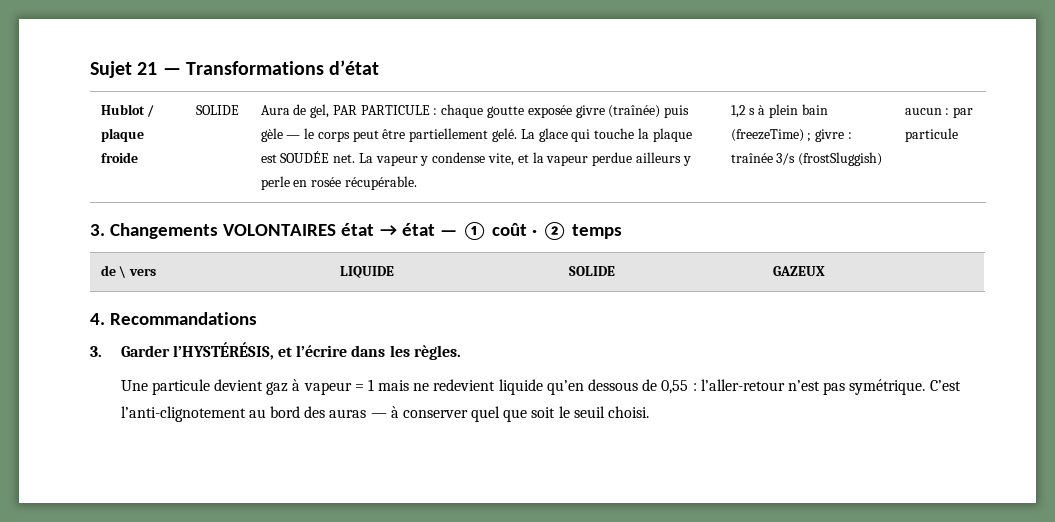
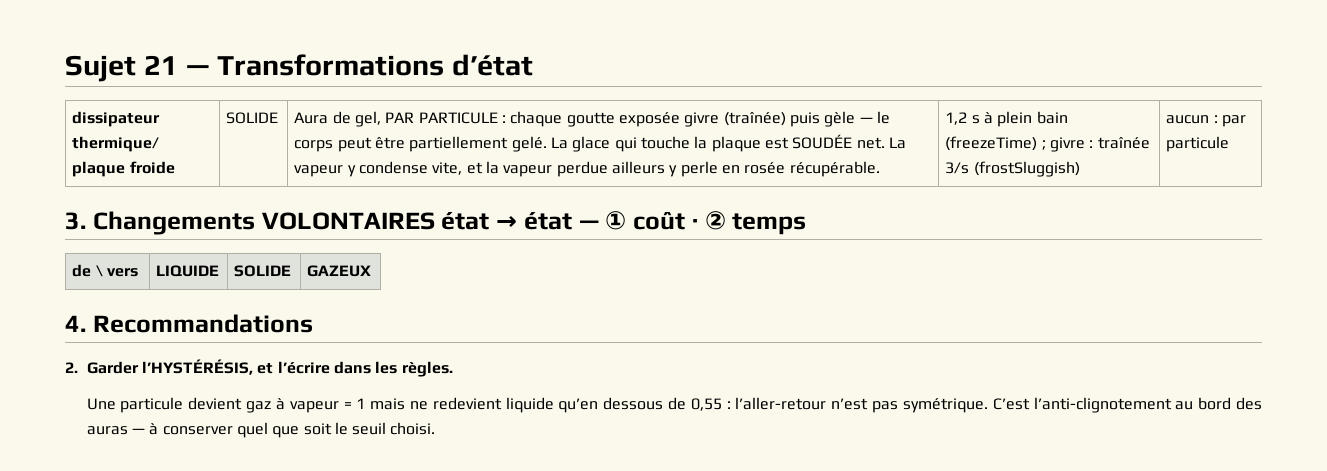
- Hublot / plaque froide
+ dissipateur thermique/ plaque froide
- 3. Garder l’HYSTÉRÉSIS, et l’écrire dans les règles.
+ 2. Garder l’HYSTÉRÉSIS, et l’écrire dans les règles.

